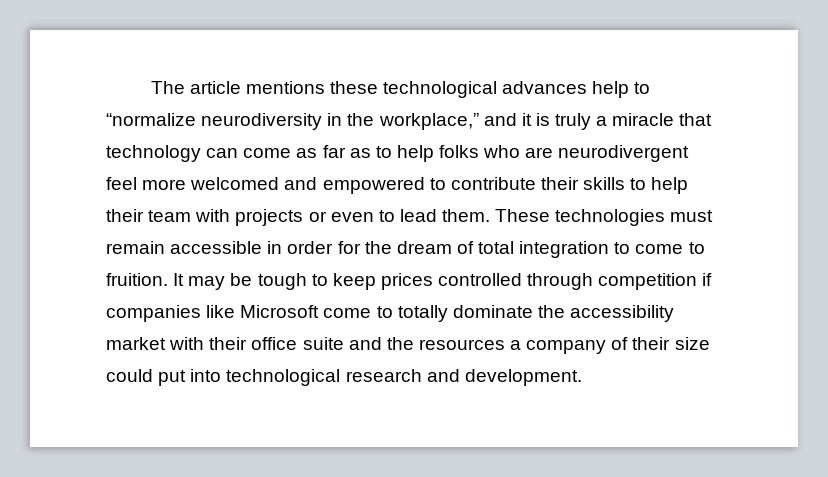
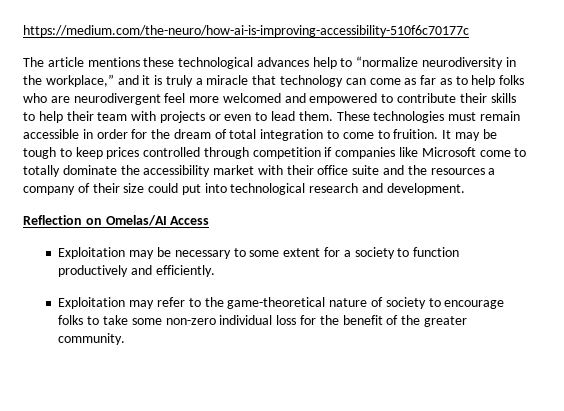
+ https://medium.com/the-neuro/how-ai-is-improving-accessibility-510f6c70177c
+ Reflection on Omelas/AI Access
+ Exploitation may be necessary to some extent for a society to function productively and efficiently.
+ Exploitation may refer to the game-theoretical nature of society to encourage folks to take some non-zero individual loss for the benefit of the greater community.

